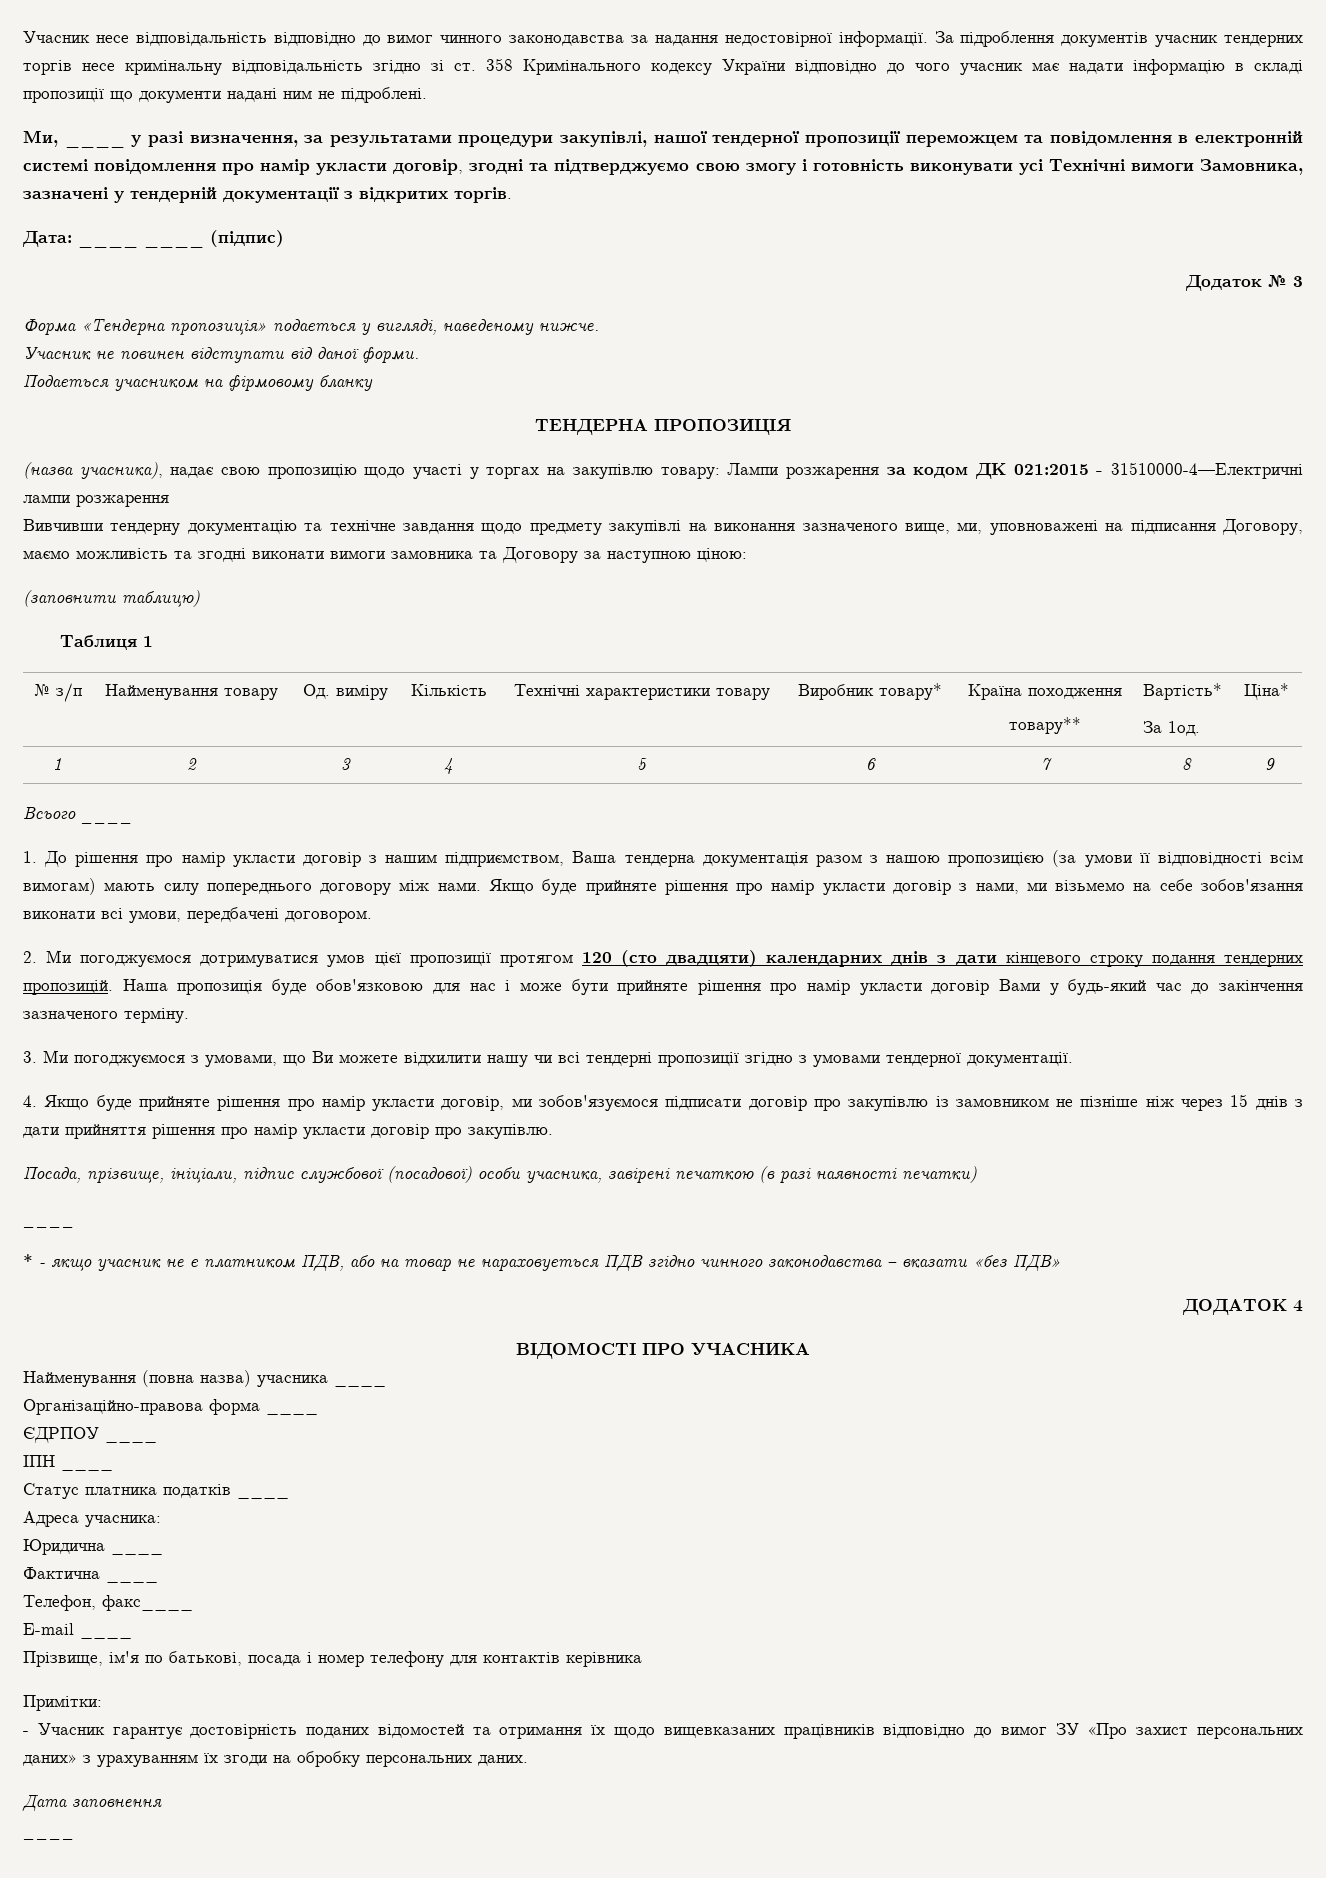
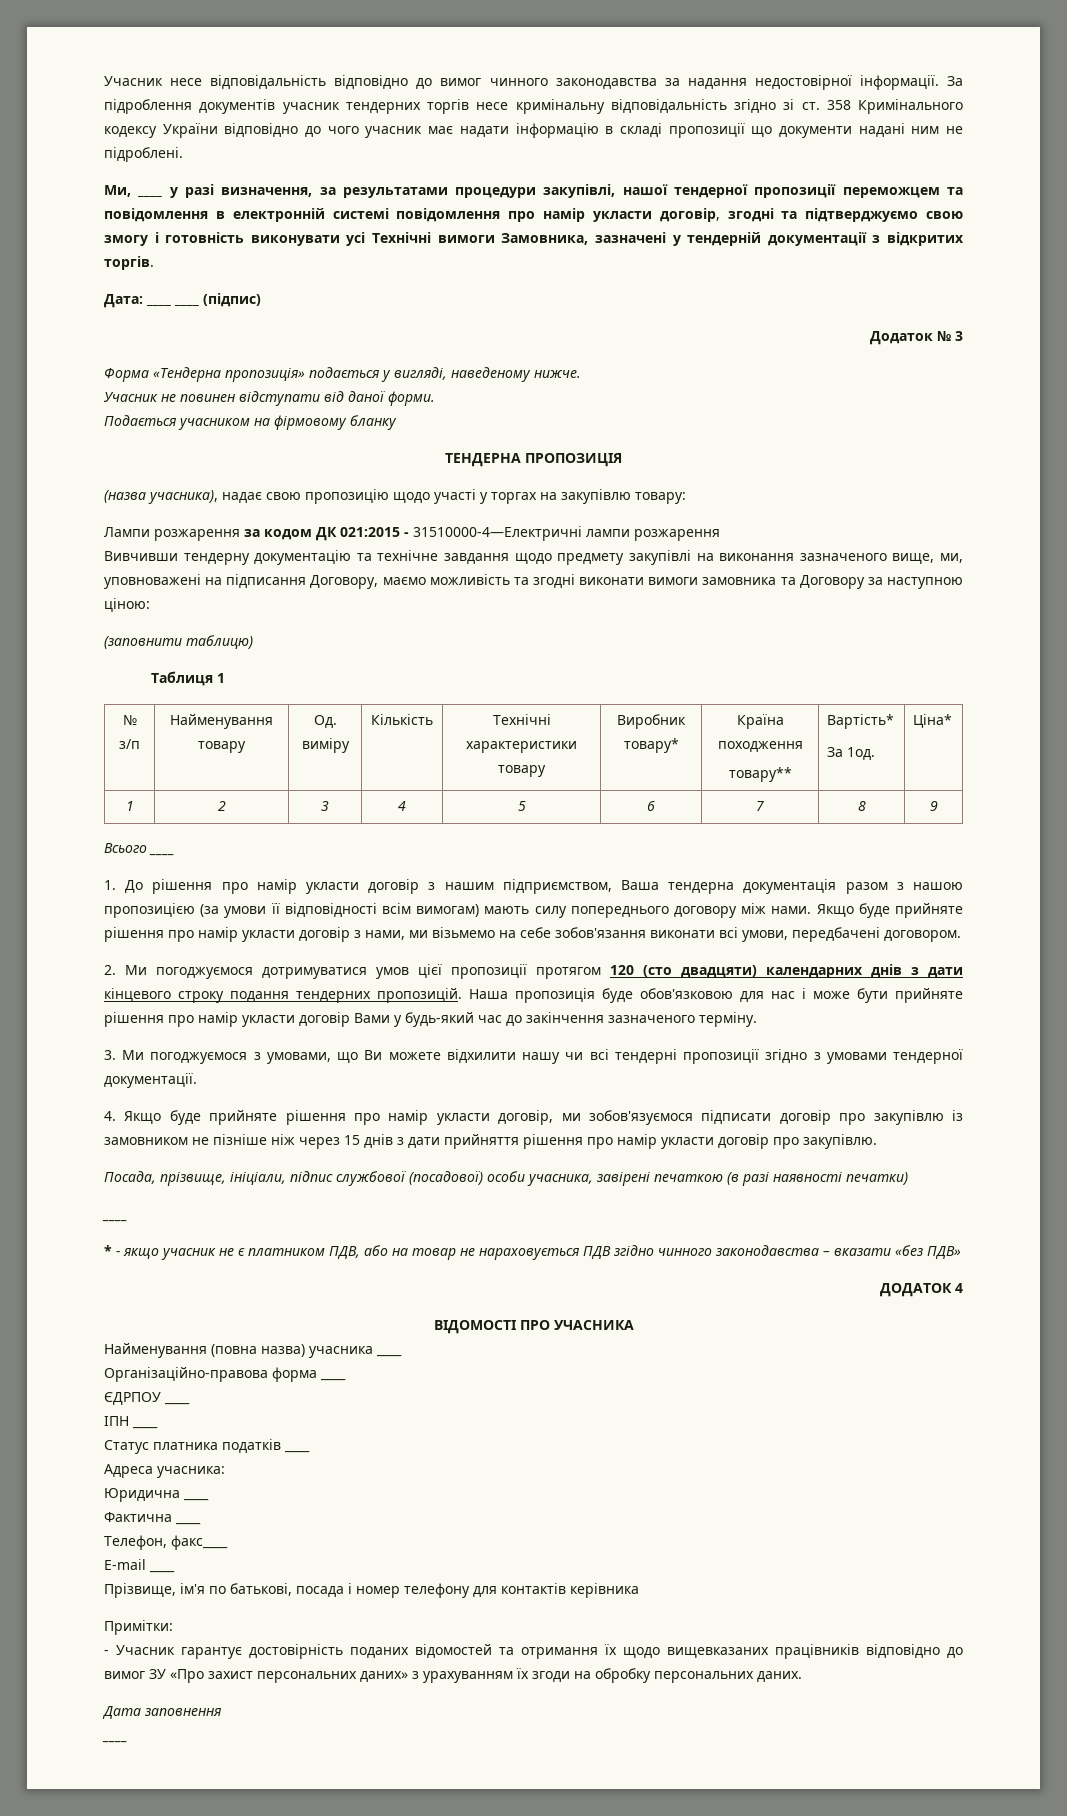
- (назва учасника), надає свою пропозицію щодо участі у торгах на закупівлю товару: Лампи розжарення за кодом ДК 021:2015 - 31510000-4—Електричні лампи розжарення
+ (назва учасника), надає свою пропозицію щодо участі у торгах на закупівлю товару:
+ Лампи розжарення за кодом ДК 021:2015 - 31510000-4—Електричні лампи розжарення

